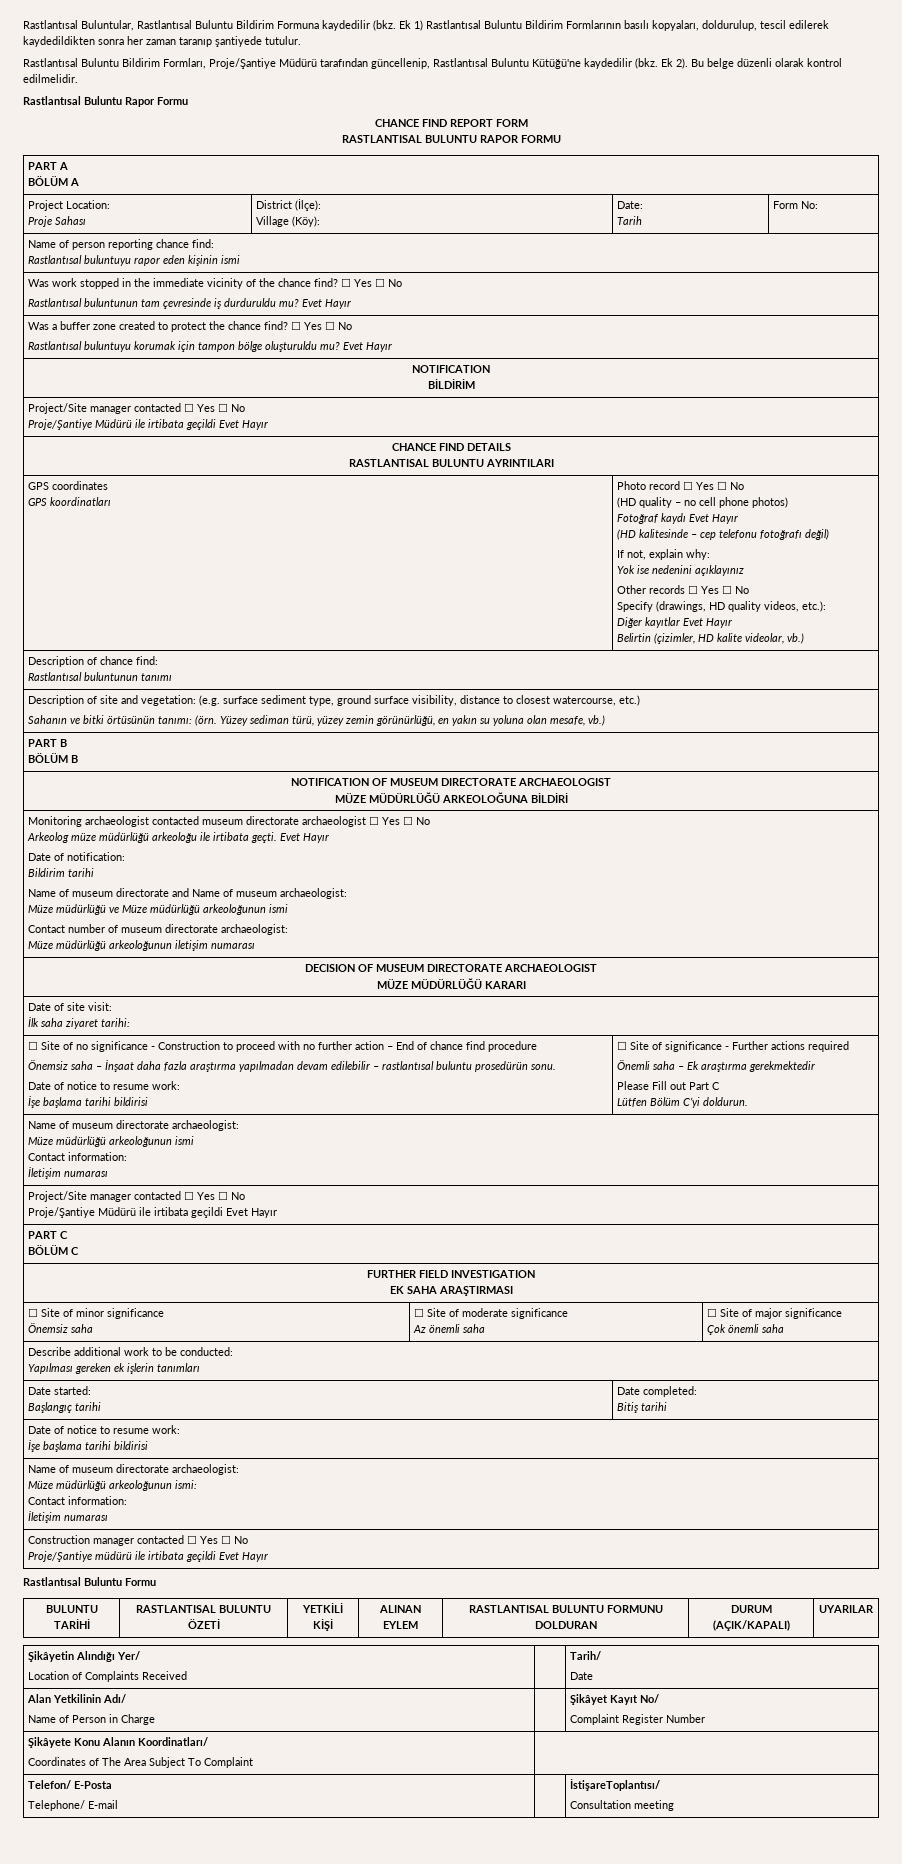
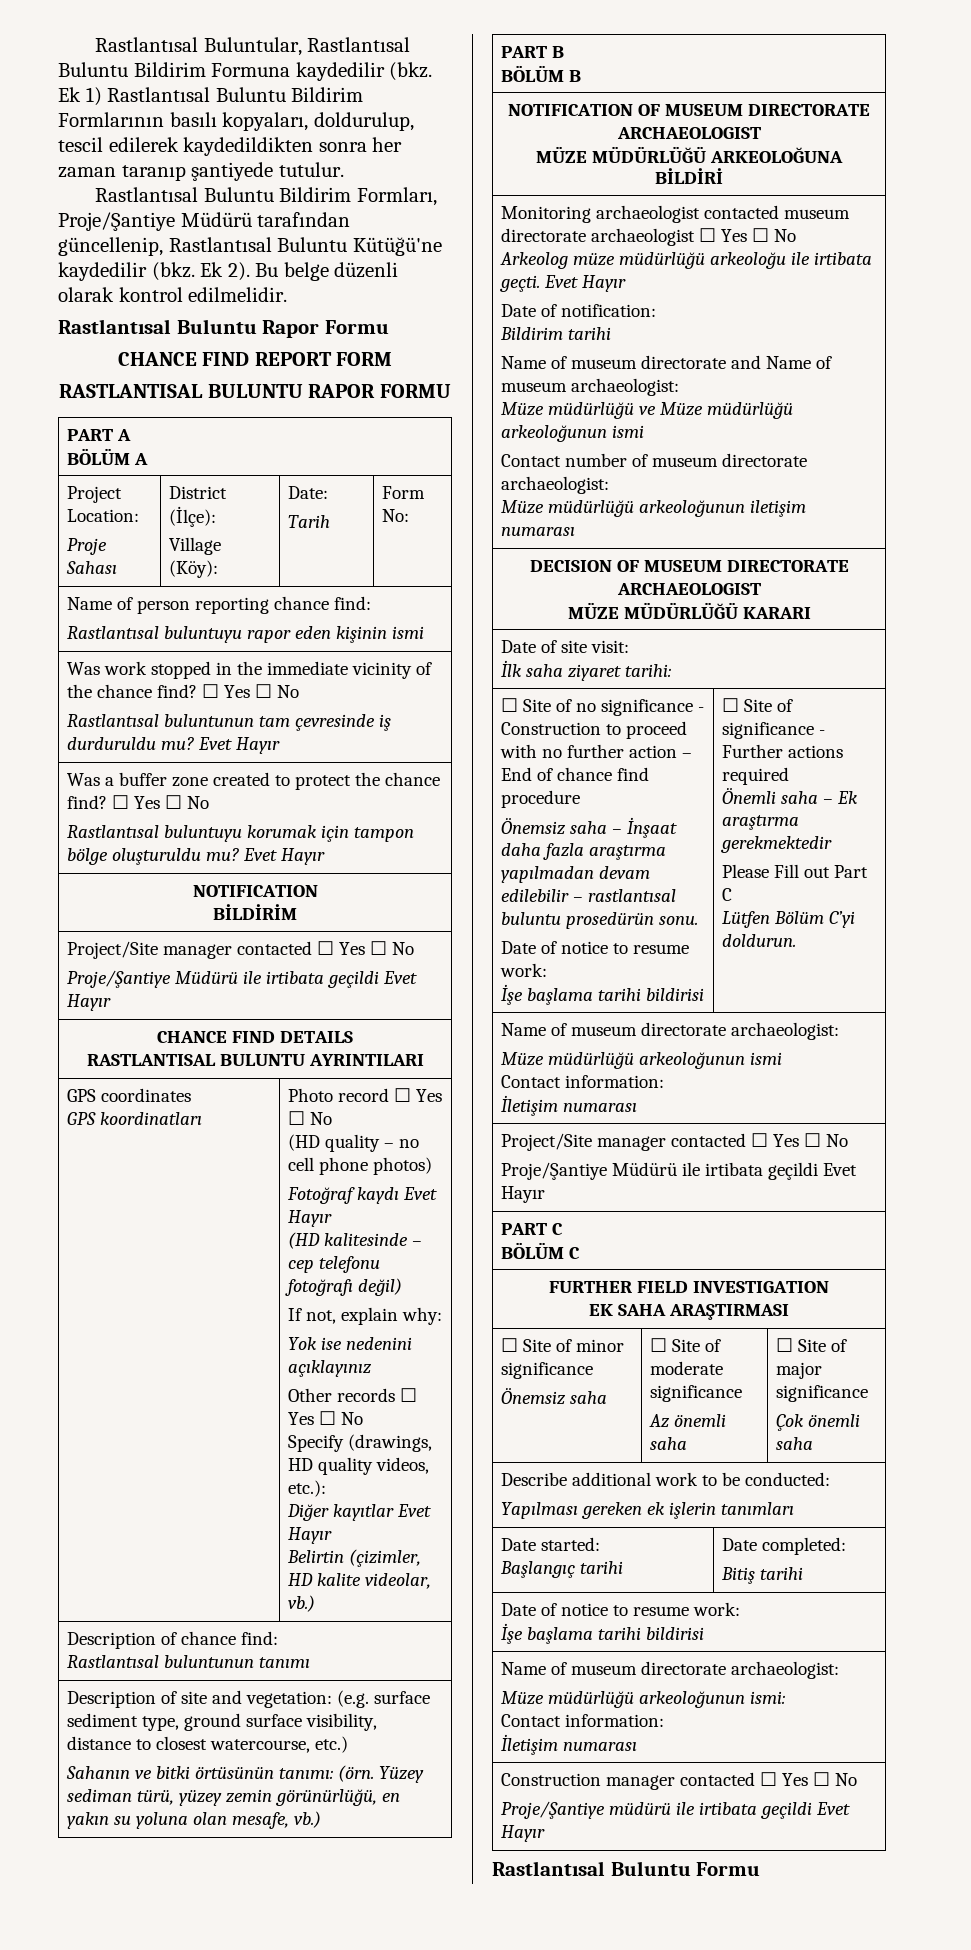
- BULUNTU TARİHİ | RASTLANTISAL BULUNTU ÖZETİ | YETKİLİ KİŞİ | ALINAN EYLEM | RASTLANTISAL BULUNTU FORMUNU DOLDURAN | DURUM (AÇIK/KAPALI) | UYARILAR
- Şikâyetin Alındığı Yer/
- Location of Complaints Received | | Tarih/
- Date
- Alan Yetkilinin Adı/
- Name of Person in Charge | | Şikâyet Kayıt No/
- Complaint Register Number
- Şikâyete Konu Alanın Koordinatları/
- Coordinates of The Area Subject To Complaint |
- Telefon/ E-Posta
- Telephone/ E-mail | | İstişareToplantısı/
- Consultation meeting

